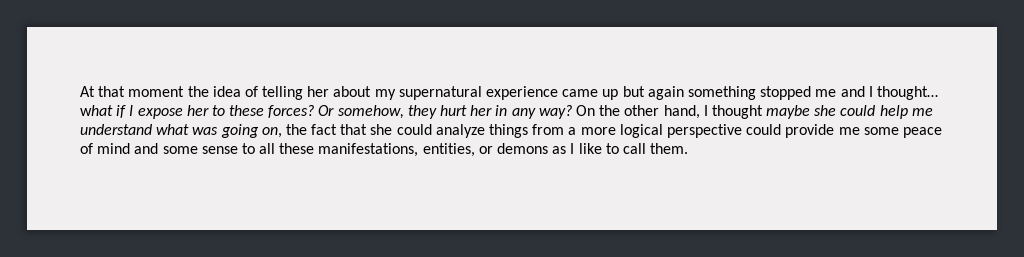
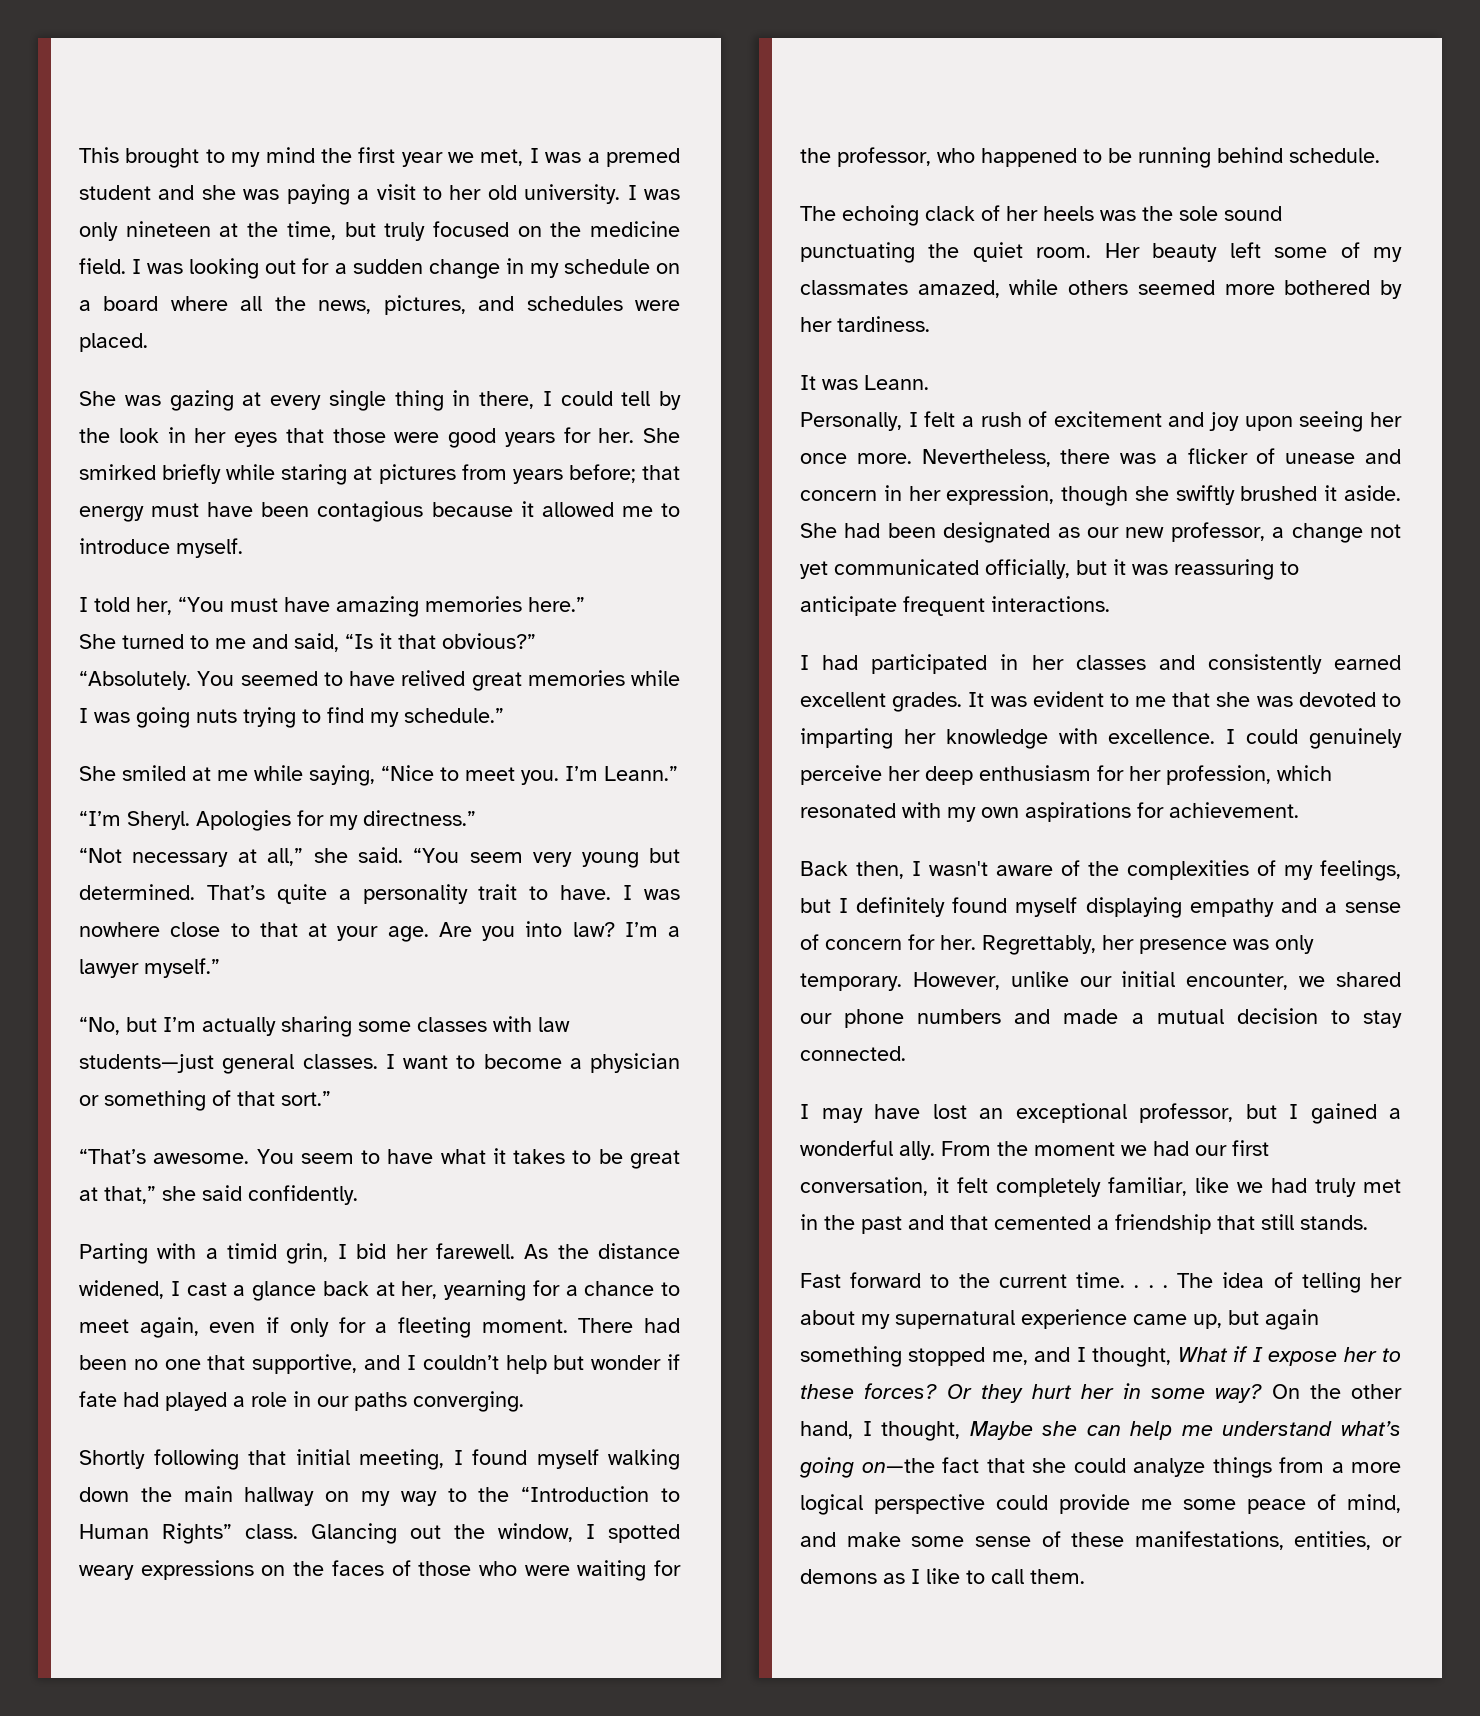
- At that moment the idea of telling her about my supernatural experience came up but again something stopped me and I thought… what if I expose her to these forces?
+ This brought to my mind the first year we met, I was a premed student and she was paying a visit to her old university. I was only nineteen at the time, but truly focused on the medicine field. I was looking out for a sudden change in my schedule on a board where all the news, pictures, and schedules were placed.
+ She was gazing at every single thing in there, I could tell by the look in her eyes that those were good years for her. She smirked briefly while staring at pictures from years before; that energy must have been contagious because it allowed me to introduce myself.
+ I told her, “You must have amazing memories here.”
+ She turned to me and said, “Is it that obvious?”
+ “Absolutely. You seemed to have relived great memories while I was going nuts trying to find my schedule.”
+ She smiled at me while saying, “Nice to meet you. I’m Leann.”
+ “I’m Sheryl. Apologies for my directness.”
+ “Not necessary at all,” she said. “You seem very young but determined. That’s quite a personality trait to have. I was nowhere close to that at your age. Are you into law? I’m a lawyer myself.”
+ “No, but I’m actually sharing some classes with law students—just general classes. I want to become a physician or something of that sort.”
+ “That’s awesome. You seem to have what it takes to be great at that,” she said confidently.
+ Parting with a timid grin, I bid her farewell. As the distance widened, I cast a glance back at her, yearning for a chance to meet again, even if only for a fleeting moment. There had been no one that supportive, and I couldn’t help but wonder if fate had played a role in our paths converging.
+ Shortly following that initial meeting, I found myself walking down the main hallway on my way to the “Introduction to Human Rights” class. Glancing out the window, I spotted weary expressions on the faces of those who were waiting for the professor, who happened to be running behind schedule.
+ The echoing clack of her heels was the sole sound punctuating the quiet room. Her beauty left some of my classmates amazed, while others seemed more bothered by her tardiness.
+ It was Leann.
+ Personally, I felt a rush of excitement and joy upon seeing her once more. Nevertheless, there was a flicker of unease and concern in her expression, though she swiftly brushed it aside. She had been designated as our new professor, a change not yet communicated officially, but it was reassuring to anticipate frequent interactions.
+ I had participated in her classes and consistently earned excellent grades. It was evident to me that she was devoted to imparting her knowledge with excellence. I could genuinely perceive her deep enthusiasm for her profession, which resonated with my own aspirations for achievement.
+ Back then, I wasn't aware of the complexities of my feelings, but I definitely found myself displaying empathy and a sense of concern for her. Regrettably, her presence was only temporary. However, unlike our initial encounter, we shared our phone numbers and made a mutual decision to stay connected.
+ I may have lost an exceptional professor, but I gained a wonderful ally. From the moment we had our first conversation, it felt completely familiar, like we had truly met in the past and that cemented a friendship that still stands.
+ Fast forward to the current time. . . . The idea of telling her about my supernatural experience came up, but again something stopped me, and I thought, What if I expose her to these forces?
- Or somehow, they hurt her in any way?
+ Or they hurt her in some way?
- On the other hand, I thought maybe she could help me understand what was going on, the fact that she could analyze things from a more logical perspective could provide me some peace of mind and some sense to all these manifestations, entities, or demons as I like to call them.
+ On the other hand, I thought, Maybe she can help me understand what’s going on—the fact that she could analyze things from a more logical perspective could provide me some peace of mind, and make some sense of these manifestations, entities, or demons as I like to call them.

